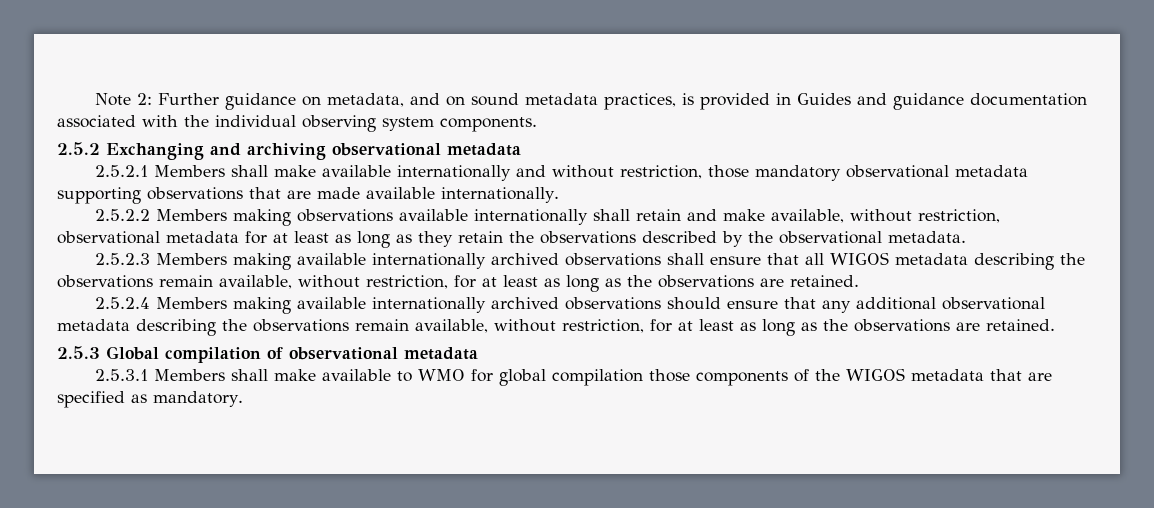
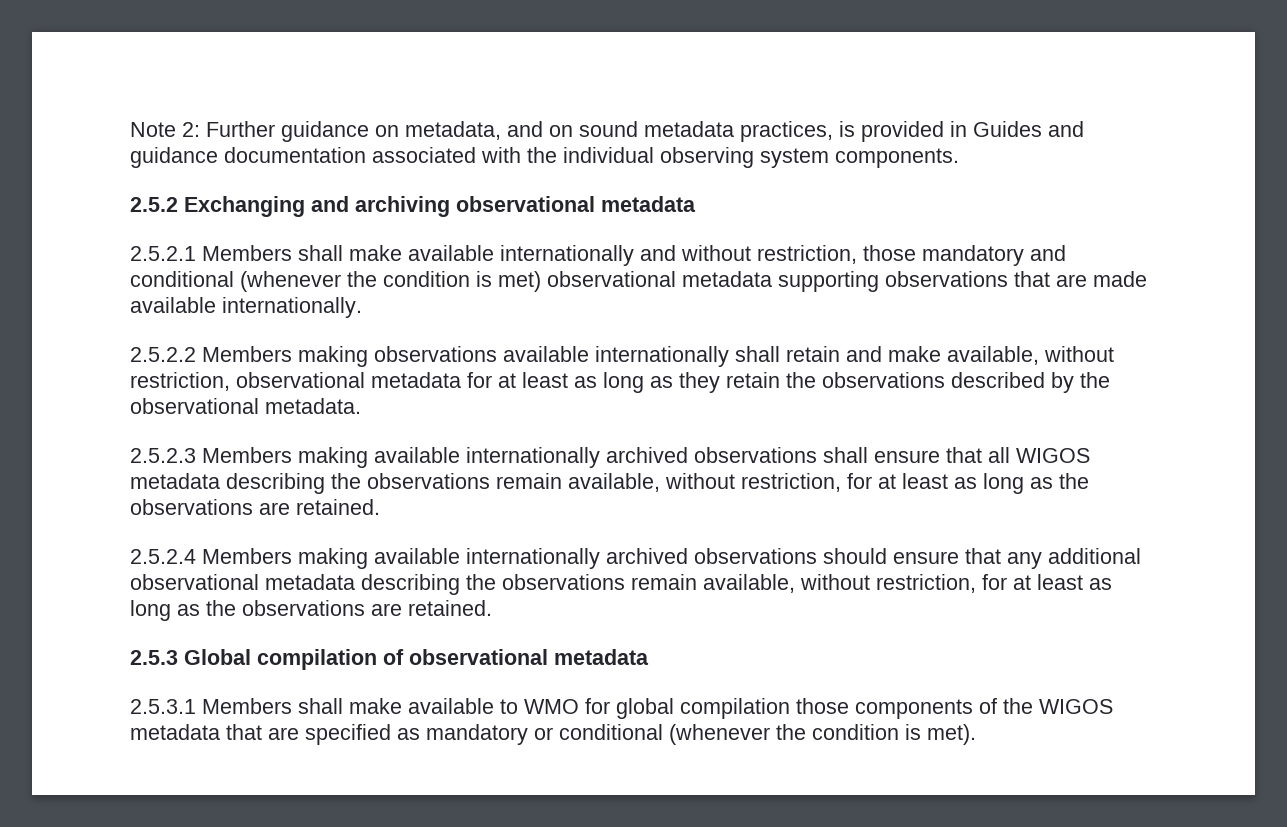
- 2.5.2.1 Members shall make available internationally and without restriction, those mandatory observational metadata supporting observations that are made available internationally.
+ 2.5.2.1 Members shall make available internationally and without restriction, those mandatory and conditional (whenever the condition is met) observational metadata supporting observations that are made available internationally.
- 2.5.3.1 Members shall make available to WMO for global compilation those components of the WIGOS metadata that are specified as mandatory.
+ 2.5.3.1 Members shall make available to WMO for global compilation those components of the WIGOS metadata that are specified as mandatory or conditional (whenever the condition is met).

